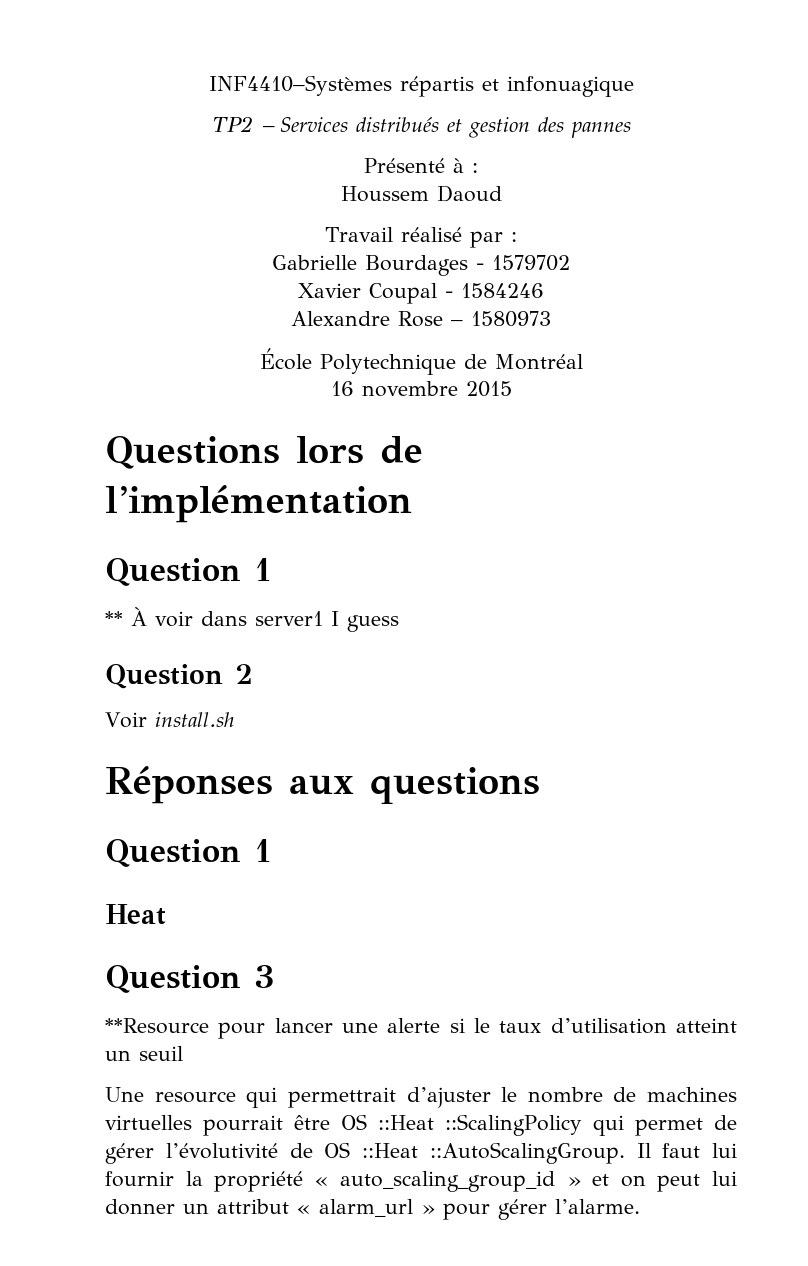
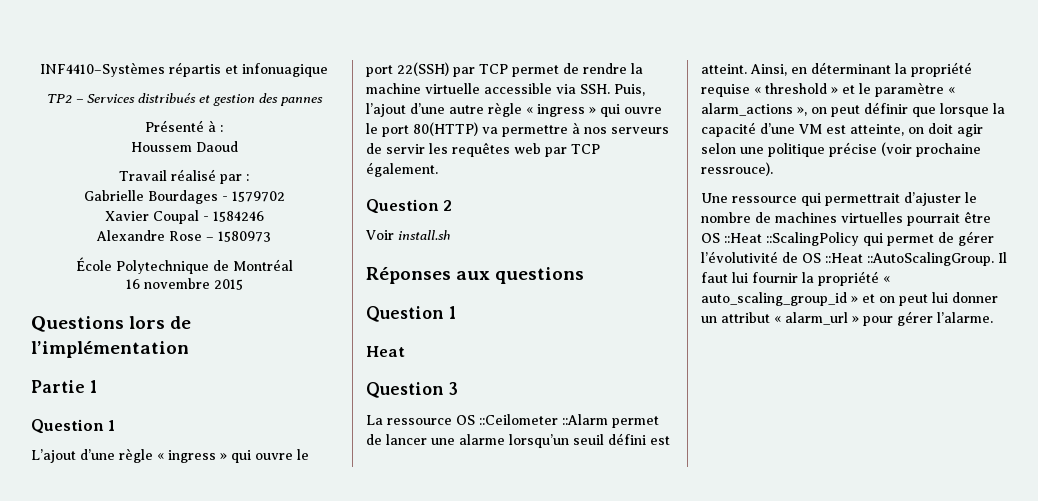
  Questions lors de l’implémentation
+ Partie 1
  Question 1
- ** À voir dans server1 I guess
+ L’ajout d’une règle « ingress » qui ouvre le port 22(SSH) par TCP permet de rendre la machine virtuelle accessible via SSH. Puis, l’ajout d’une autre règle « ingress » qui ouvre le port 80(HTTP) va permettre à nos serveurs de servir les requêtes web par TCP également.
- **Resource pour lancer une alerte si le taux d’utilisation atteint un seuil
+ La ressource OS ::Ceilometer ::Alarm permet de lancer une alarme lorsqu’un seuil défini est atteint. Ainsi, en déterminant la propriété requise « threshold » et le paramètre « alarm_actions », on peut définir que lorsque la capacité d’une VM est atteinte, on doit agir selon une politique précise (voir prochaine ressrouce).
- Une resource qui permettrait d’ajuster le nombre de machines virtuelles pourrait être OS ::Heat ::ScalingPolicy qui permet de gérer l’évolutivité de OS ::Heat ::AutoScalingGroup.
+ Une ressource qui permettrait d’ajuster le nombre de machines virtuelles pourrait être OS ::Heat ::ScalingPolicy qui permet de gérer l’évolutivité de OS ::Heat ::AutoScalingGroup.

